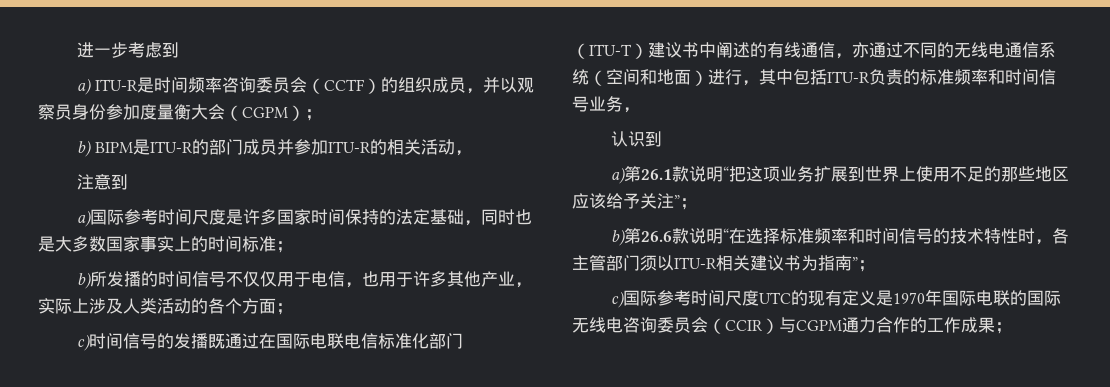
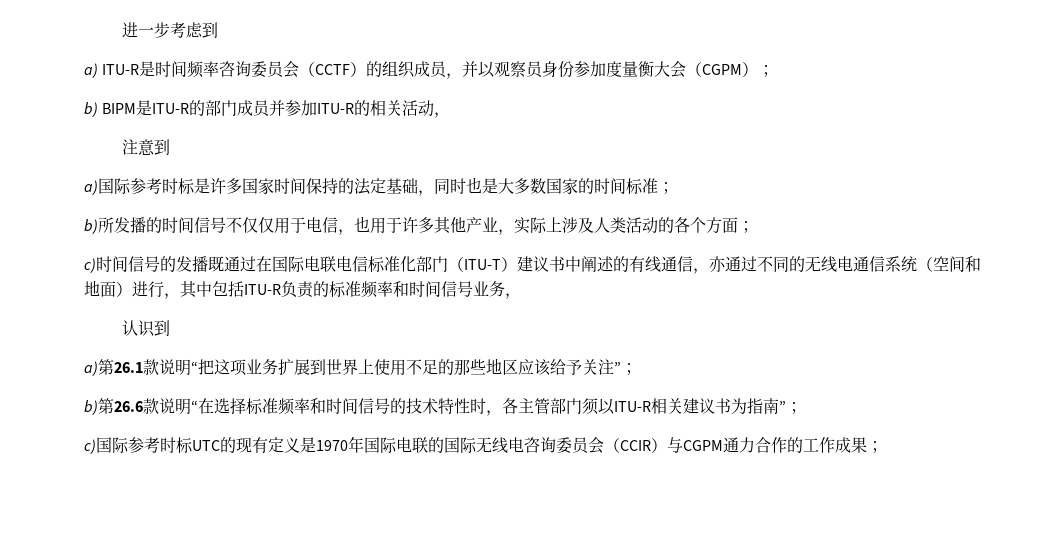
- a)国际参考时间尺度是许多国家时间保持的法定基础，同时也是大多数国家事实上的时间标准；
+ a)国际参考时标是许多国家时间保持的法定基础，同时也是大多数国家的时间标准；
- c)国际参考时间尺度UTC的现有定义是1970年国际电联的国际无线电咨询委员会（CCIR）与CGPM通力合作的工作成果；
+ c)国际参考时标UTC的现有定义是1970年国际电联的国际无线电咨询委员会（CCIR）与CGPM通力合作的工作成果；

